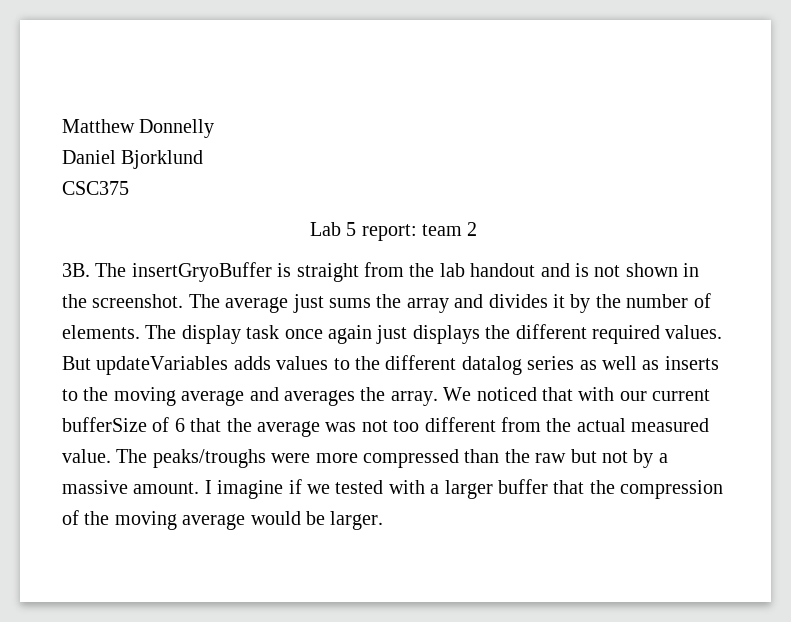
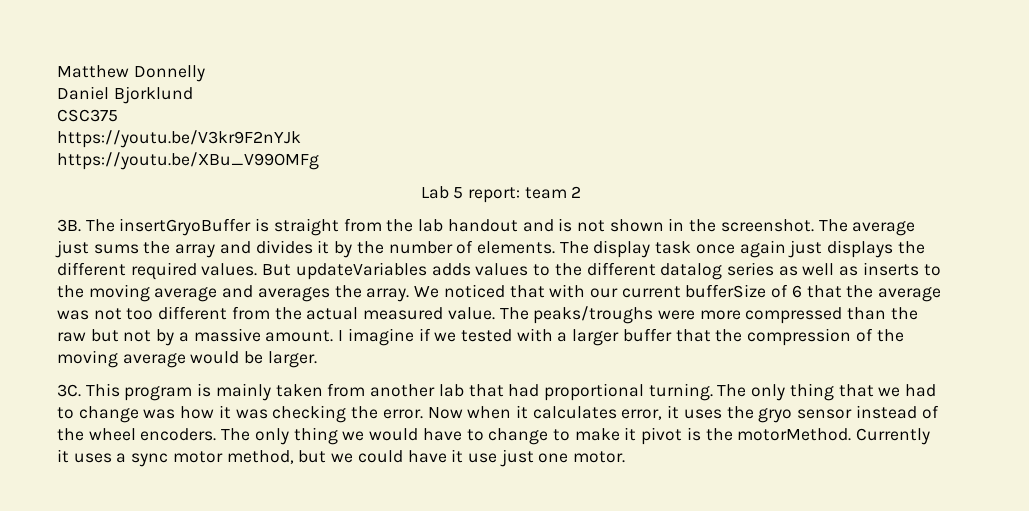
+ https://youtu.be/V3kr9F2nYJk
+ https://youtu.be/XBu_V99OMFg
+ 3C. This program is mainly taken from another lab that had proportional turning. The only thing that we had to change was how it was checking the error. Now when it calculates error, it uses the gryo sensor instead of the wheel encoders. The only thing we would have to change to make it pivot is the motorMethod. Currently it uses a sync motor method, but we could have it use just one motor.

